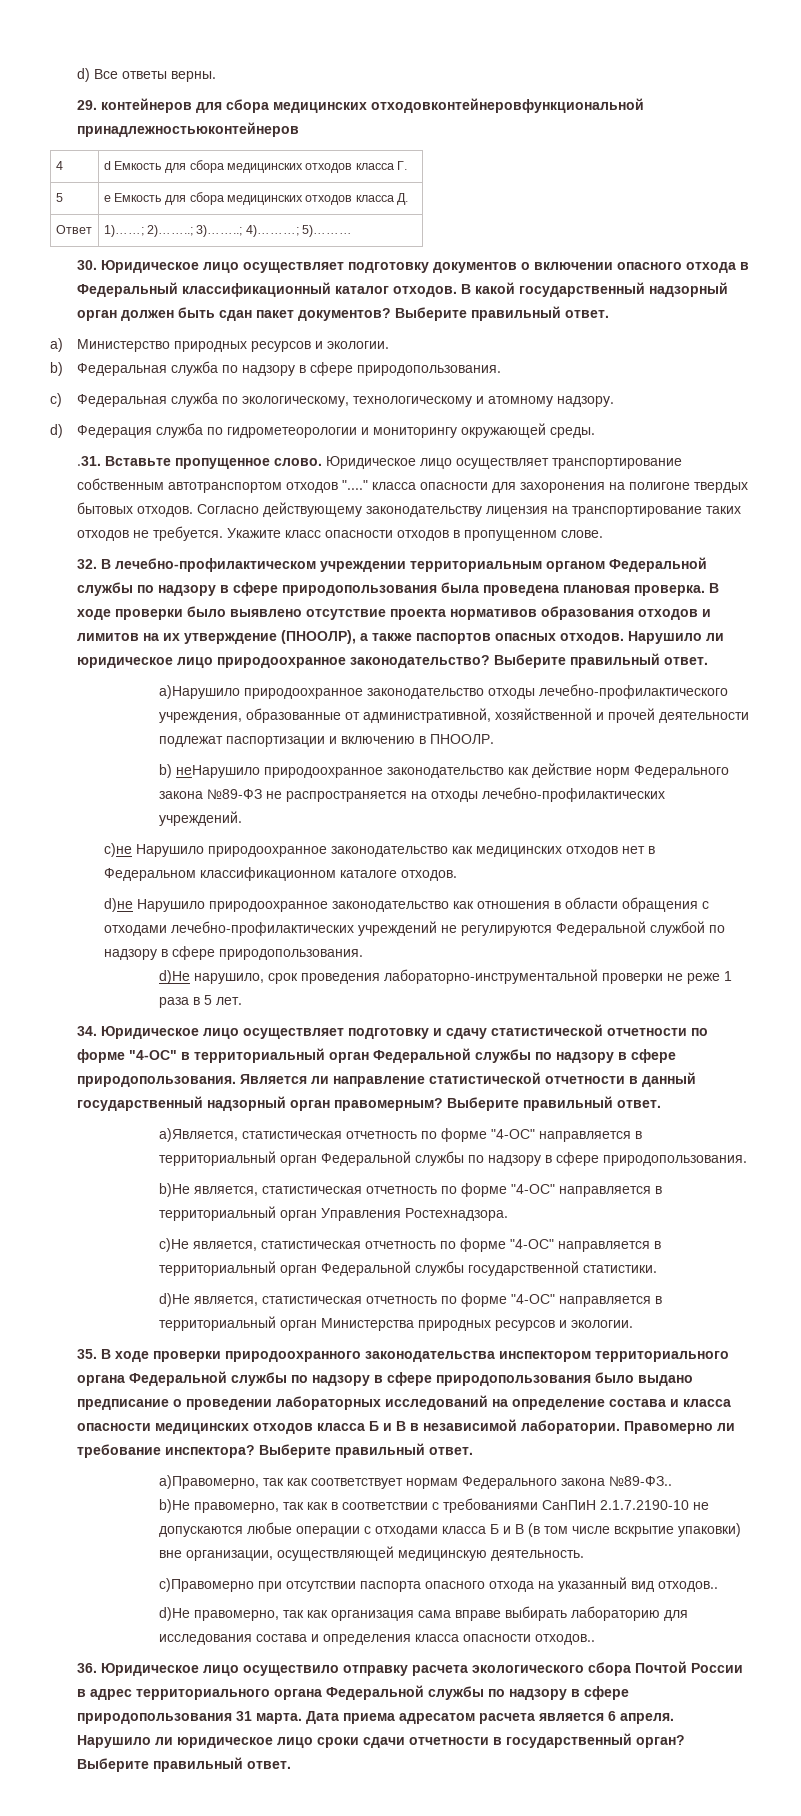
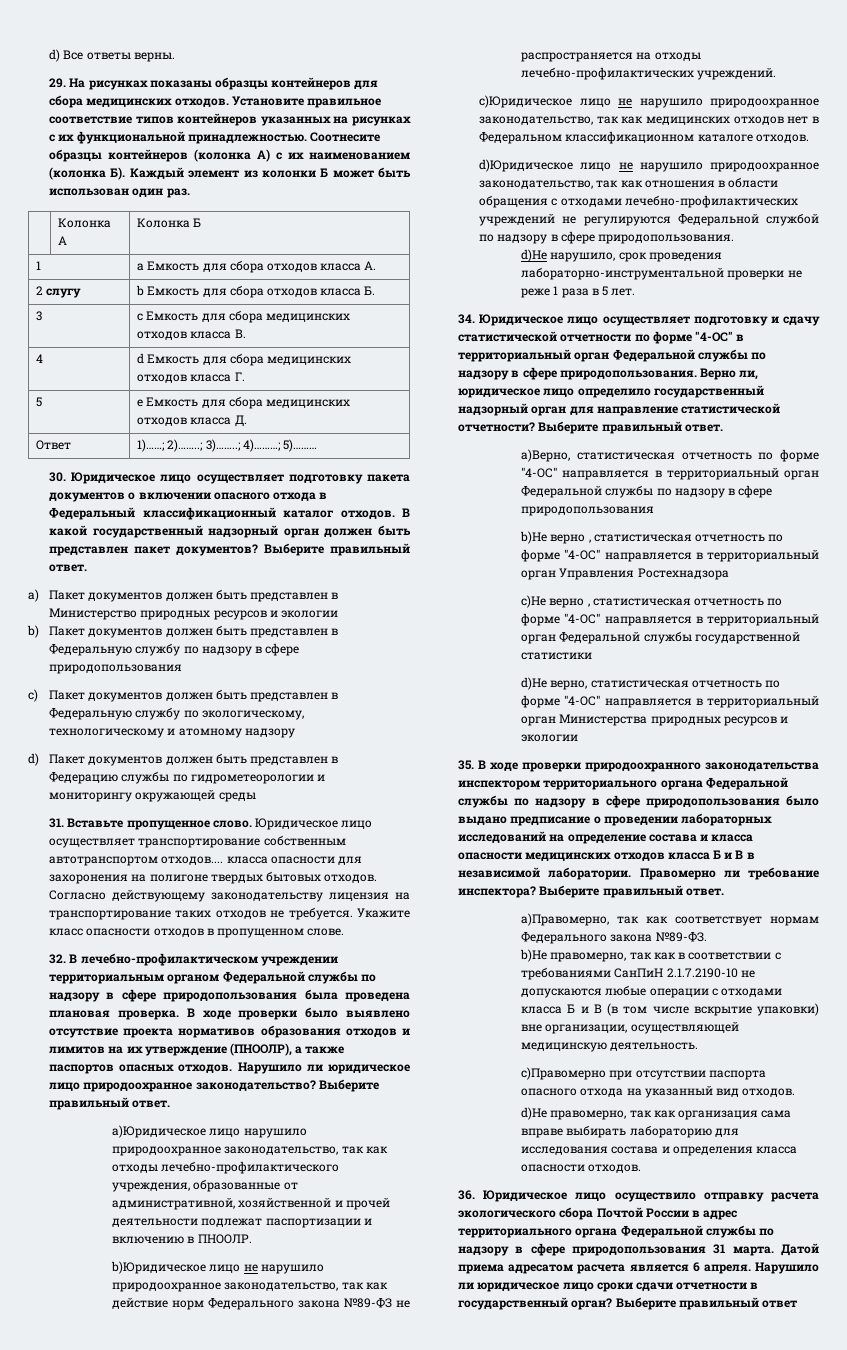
- 29. контейнеров для сбора медицинских отходовконтейнеровфункциональной принадлежностьюконтейнеров
+ 29. На рисунках показаны образцы контейнеров для сбора медицинских отходов. Установите правильное соответствие типов контейнеров указанных на рисунках с их функциональной принадлежностью. Соотнесите образцы контейнеров (колонка А) с их наименованием (колонка Б). Каждый элемент из колонки Б может быть использован один раз.
+ | Колонка А | Колонка Б
+ 1 | a Емкость для сбора отходов класса А.
+ 2 слугу | b Емкость для сбора отходов класса Б.
+ 3 | c Емкость для сбора медицинских отходов класса В.
- 30. Юридическое лицо осуществляет подготовку документов о включении опасного отхода в Федеральный классификационный каталог отходов.
+ 30. Юридическое лицо осуществляет подготовку пакета документов о включении опасного отхода в Федеральный классификационный каталог отходов.
- В какой государственный надзорный орган должен быть сдан пакет документов?
+ В какой государственный надзорный орган должен быть представлен пакет документов?
- a) Министерство природных ресурсов и экологии.
- b) Федеральная служба по надзору в сфере природопользования.
+ a) Пакет документов должен быть представлен в Министерство природных ресурсов и экологии
+ b) Пакет документов должен быть представлен в Федеральную службу по надзору в сфере природопользования
- c) Федеральная служба по экологическому, технологическому и атомному надзору.
- d) Федерация служба по гидрометеорологии и мониторингу окружающей среды.
- .31. Вставьте пропущенное слово.
+ c) Пакет документов должен быть представлен в Федеральную службу по экологическому, технологическому и атомному надзору
+ d) Пакет документов должен быть представлен в Федерацию службы по гидрометеорологии и мониторингу окружающей среды
+ 31. Вставьте пропущенное слово.
- Юридическое лицо осуществляет транспортирование собственным автотранспортом отходов "...." класса опасности для захоронения на полигоне твердых бытовых отходов.
+ Юридическое лицо осуществляет транспортирование собственным автотранспортом отходов.... класса опасности для захоронения на полигоне твердых бытовых отходов.
- a)Нарушило природоохранное законодательство отходы лечебно-профилактического учреждения, образованные от административной, хозяйственной и прочей деятельности подлежат паспортизации и включению в ПНООЛР.
+ a)Юридическое лицо нарушило природоохранное законодательство, так как отходы лечебно-профилактического учреждения, образованные от административной, хозяйственной и прочей деятельности подлежат паспортизации и включению в ПНООЛР.
- b) неНарушило природоохранное законодательство как действие норм Федерального закона №89-ФЗ не распространяется на отходы лечебно-профилактических учреждений.
+ b)Юридическое лицо не нарушило природоохранное законодательство, так как действие норм Федерального закона №89-ФЗ не распространяется на отходы лечебно-профилактических учреждений.
- c)не Нарушило природоохранное законодательство как медицинских отходов нет в Федеральном классификационном каталоге отходов.
+ c)Юридическое лицо не нарушило природоохранное законодательство, так как медицинских отходов нет в Федеральном классификационном каталоге отходов.
- d)не Нарушило природоохранное законодательство как отношения в области обращения с отходами лечебно-профилактических учреждений не регулируются Федеральной службой по надзору в сфере природопользования.
+ d)Юридическое лицо не нарушило природоохранное законодательство, так как отношения в области обращения с отходами лечебно-профилактических учреждений не регулируются Федеральной службой по надзору в сфере природопользования.
- Является ли направление статистической отчетности в данный государственный надзорный орган правомерным? Выберите правильный ответ.
- a)Является, статистическая отчетность по форме "4-ОС" направляется в территориальный орган Федеральной службы по надзору в сфере природопользования.
- b)Не является, статистическая отчетность по форме "4-ОС" направляется в территориальный орган Управления Ростехнадзора.
+ Верно ли, юридическое лицо определило государственный надзорный орган для направление статистической отчетности? Выберите правильный ответ.
+ a)Верно, статистическая отчетность по форме "4-ОС" направляется в территориальный орган Федеральной службы по надзору в сфере природопользования
+ b)Не верно , статистическая отчетность по форме "4-ОС" направляется в территориальный орган Управления Ростехнадзора
- c)Не является, статистическая отчетность по форме "4-ОС" направляется в территориальный орган Федеральной службы государственной статистики.
- d)Не является, статистическая отчетность по форме "4-ОС" направляется в территориальный орган Министерства природных ресурсов и экологии.
+ c)Не верно , статистическая отчетность по форме "4-ОС" направляется в территориальный орган Федеральной службы государственной статистики
+ d)Не верно, статистическая отчетность по форме "4-ОС" направляется в территориальный орган Министерства природных ресурсов и экологии
- a)Правомерно, так как соответствует нормам Федерального закона №89-ФЗ..
+ a)Правомерно, так как соответствует нормам Федерального закона №89-ФЗ.
- c)Правомерно при отсутствии паспорта опасного отхода на указанный вид отходов..
+ c)Правомерно при отсутствии паспорта опасного отхода на указанный вид отходов.
- d)Не правомерно, так как организация сама вправе выбирать лабораторию для исследования состава и определения класса опасности отходов..
+ d)Не правомерно, так как организация сама вправе выбирать лабораторию для исследования состава и определения класса опасности отходов.
- Дата приема адресатом расчета является 6 апреля.
+ Датой приема адресатом расчета является 6 апреля.
- Нарушило ли юридическое лицо сроки сдачи отчетности в государственный орган? Выберите правильный ответ.
+ Нарушило ли юридическое лицо сроки сдачи отчетности в государственный орган? Выберите правильный ответ

